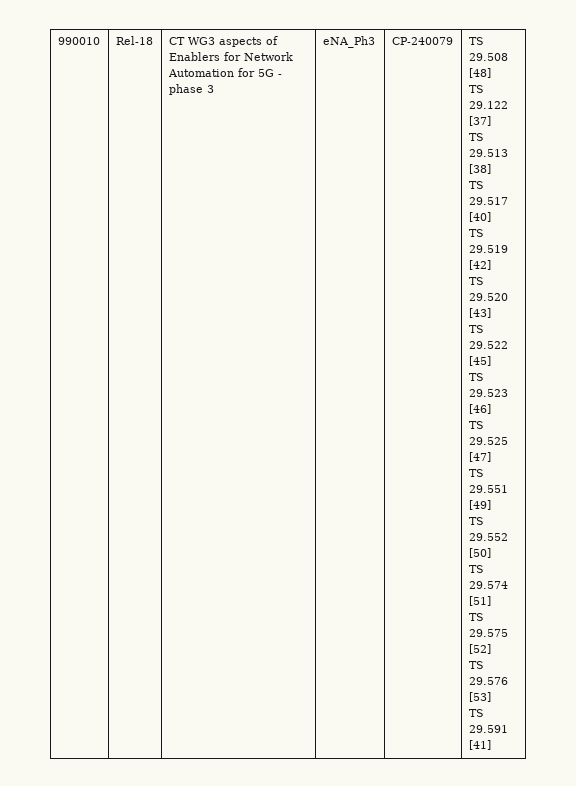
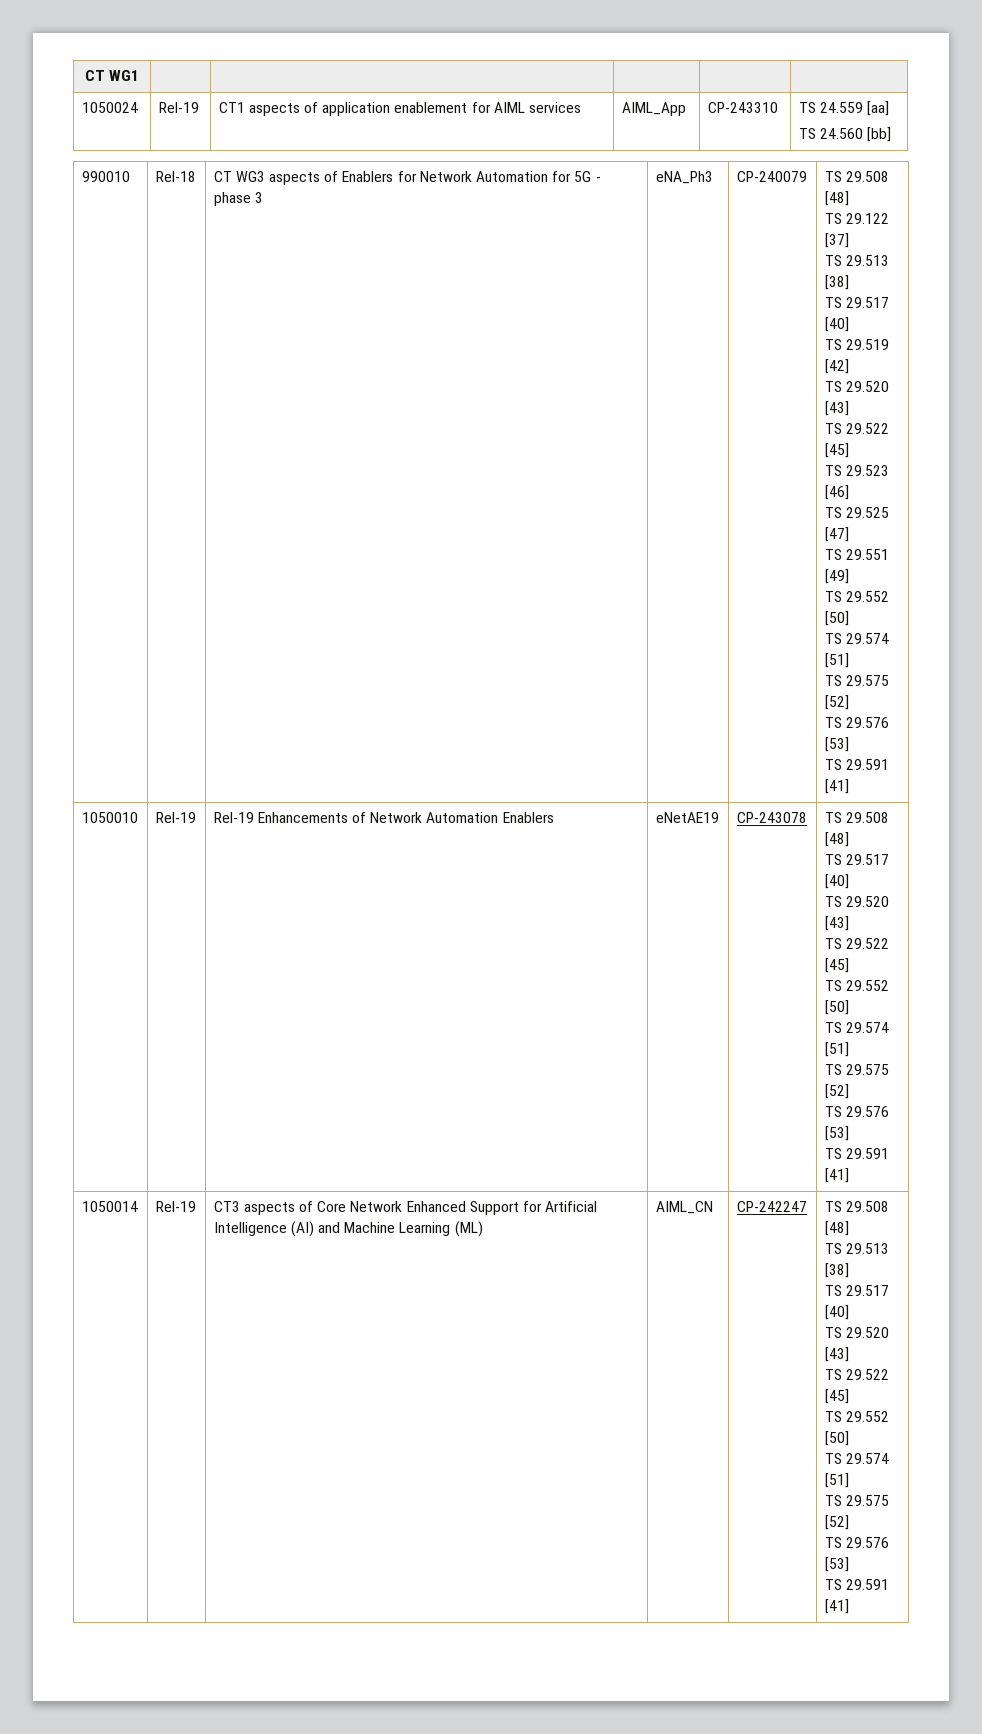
+ CT WG1 | | | | |
+ 1050024 | Rel-19 | CT1 aspects of application enablement for AIML services | AIML_App | CP-243310 | TS 24.559 [aa]
+ TS 24.560 [bb]
+ 1050010 | Rel-19 | Rel-19 Enhancements of Network Automation Enablers | eNetAE19 | CP-243078 | TS 29.508 [48]
+ TS 29.517 [40]
+ TS 29.520 [43]
+ TS 29.522 [45]
+ TS 29.552 [50]
+ TS 29.574 [51]
+ TS 29.575 [52]
+ TS 29.576 [53]
+ TS 29.591 [41]
+ 1050014 | Rel-19 | CT3 aspects of Core Network Enhanced Support for Artificial Intelligence (AI) and Machine Learning (ML) | AIML_CN | CP-242247 | TS 29.508 [48]
+ TS 29.513 [38]
+ TS 29.517 [40]
+ TS 29.520 [43]
+ TS 29.522 [45]
+ TS 29.552 [50]
+ TS 29.574 [51]
+ TS 29.575 [52]
+ TS 29.576 [53]
+ TS 29.591 [41]

